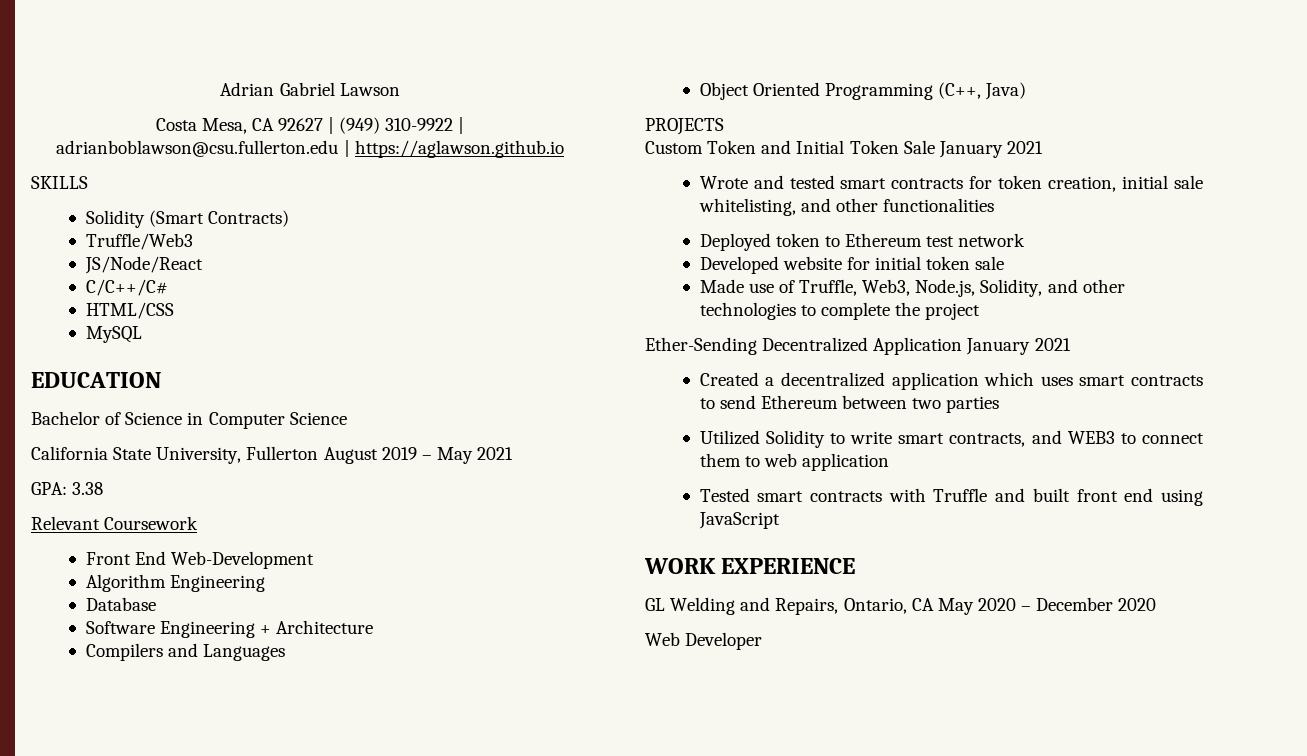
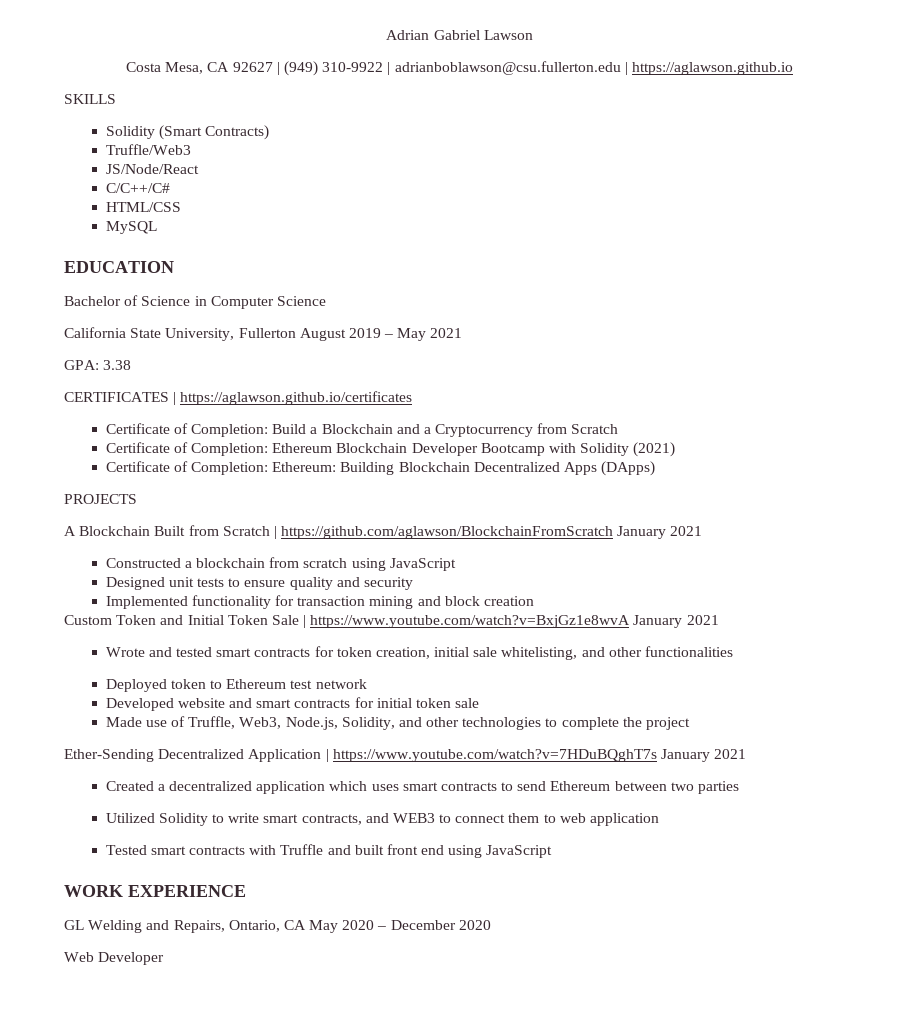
- Relevant Coursework
- Front End Web-Development
- Algorithm Engineering
- Database
- Software Engineering + Architecture
- Compilers and Languages
- Object Oriented Programming (C++, Java)
+ CERTIFICATES | https://aglawson.github.io/certificates
+ Certificate of Completion: Build a Blockchain and a Cryptocurrency from Scratch
+ Certificate of Completion: Ethereum Blockchain Developer Bootcamp with Solidity (2021)
+ Certificate of Completion: Ethereum: Building Blockchain Decentralized Apps (DApps)
  PROJECTS
+ A Blockchain Built from Scratch | https://github.com/aglawson/BlockchainFromScratch January 2021
+ Constructed a blockchain from scratch using JavaScript
+ Designed unit tests to ensure quality and security
+ Implemented functionality for transaction mining and block creation
- Custom Token and Initial Token Sale January 2021
+ Custom Token and Initial Token Sale | https://www.youtube.com/watch?v=BxjGz1e8wvA January 2021
- Developed website for initial token sale
+ Developed website and smart contracts for initial token sale
- Ether-Sending Decentralized Application January 2021
+ Ether-Sending Decentralized Application | https://www.youtube.com/watch?v=7HDuBQghT7s January 2021

